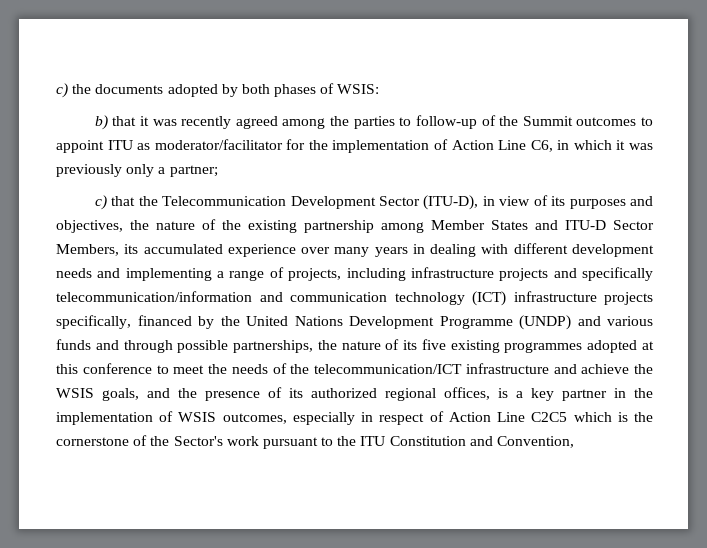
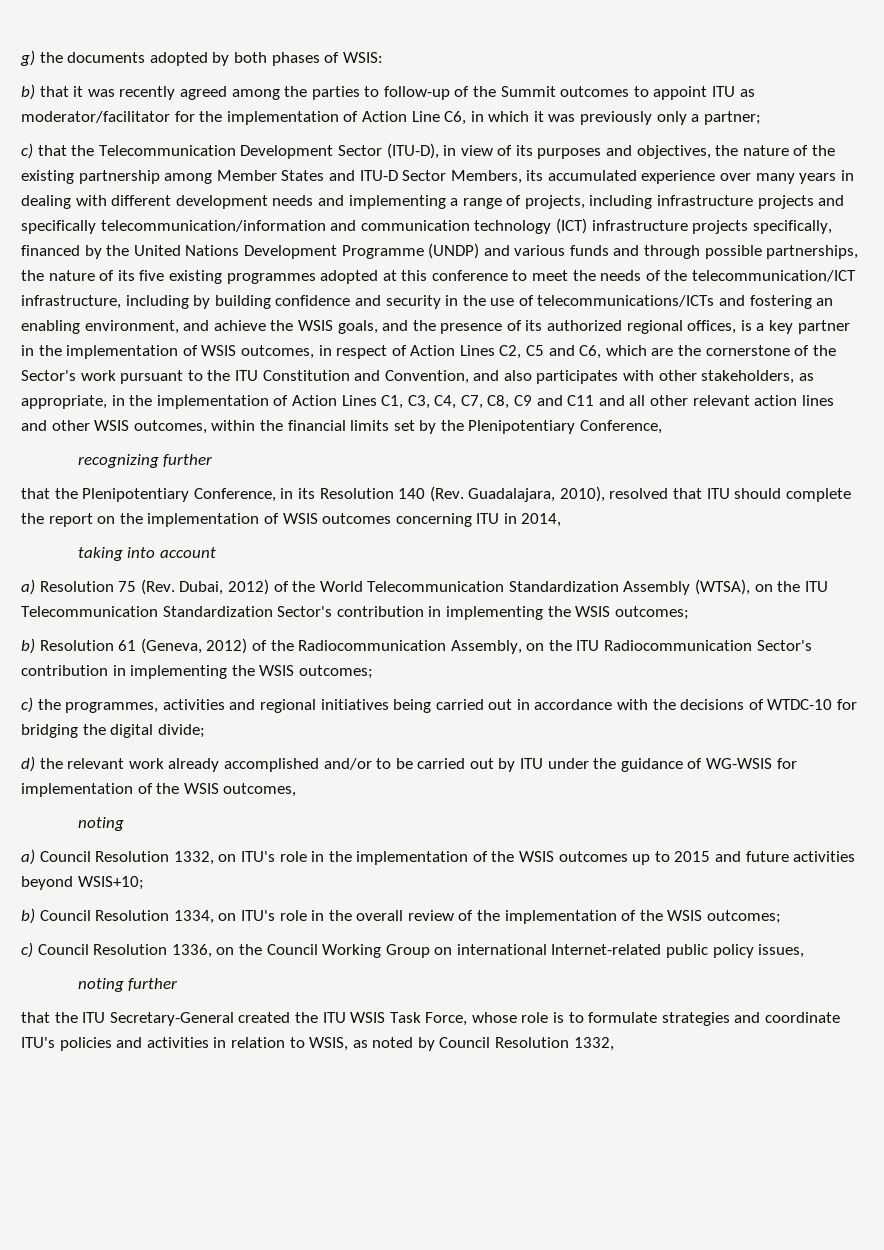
- c) the documents adopted by both phases of WSIS:
+ g) the documents adopted by both phases of WSIS:
- c) that the Telecommunication Development Sector (ITU-D), in view of its purposes and objectives, the nature of the existing partnership among Member States and ITU-D Sector Members, its accumulated experience over many years in dealing with different development needs and implementing a range of projects, including infrastructure projects and specifically telecommunication/information and communication technology (ICT) infrastructure projects specifically, financed by the United Nations Development Programme (UNDP) and various funds and through possible partnerships, the nature of its five existing programmes adopted at this conference to meet the needs of the telecommunication/ICT infrastructure and achieve the WSIS goals, and the presence of its authorized regional offices, is a key partner in the implementation of WSIS outcomes, especially in respect of Action Line C2C5 which is the cornerstone of the Sector's work pursuant to the ITU Constitution and Convention,
+ c) that the Telecommunication Development Sector (ITU-D), in view of its purposes and objectives, the nature of the existing partnership among Member States and ITU-D Sector Members, its accumulated experience over many years in dealing with different development needs and implementing a range of projects, including infrastructure projects and specifically telecommunication/information and communication technology (ICT) infrastructure projects specifically, financed by the United Nations Development Programme (UNDP) and various funds and through possible partnerships, the nature of its five existing programmes adopted at this conference to meet the needs of the telecommunication/ICT infrastructure, including by building confidence and security in the use of telecommunications/ICTs and fostering an enabling environment, and achieve the WSIS goals, and the presence of its authorized regional offices, is a key partner in the implementation of WSIS outcomes, in respect of Action Lines C2, C5 and C6, which are the cornerstone of the Sector's work pursuant to the ITU Constitution and Convention, and also participates with other stakeholders, as appropriate, in the implementation of Action Lines C1, C3, C4, C7, C8, C9 and C11 and all other relevant action lines and other WSIS outcomes, within the financial limits set by the Plenipotentiary Conference,
+ recognizing further
+ that the Plenipotentiary Conference, in its Resolution 140 (Rev. Guadalajara, 2010), resolved that ITU should complete the report on the implementation of WSIS outcomes concerning ITU in 2014,
+ taking into account
+ a) Resolution 75 (Rev. Dubai, 2012) of the World Telecommunication Standardization Assembly (WTSA), on the ITU Telecommunication Standardization Sector's contribution in implementing the WSIS outcomes;
+ b) Resolution 61 (Geneva, 2012) of the Radiocommunication Assembly, on the ITU Radiocommunication Sector's contribution in implementing the WSIS outcomes;
+ c) the programmes, activities and regional initiatives being carried out in accordance with the decisions of WTDC-10 for bridging the digital divide;
+ d) the relevant work already accomplished and/or to be carried out by ITU under the guidance of WG-WSIS for implementation of the WSIS outcomes,
+ noting
+ a) Council Resolution 1332, on ITU's role in the implementation of the WSIS outcomes up to 2015 and future activities beyond WSIS+10;
+ b) Council Resolution 1334, on ITU's role in the overall review of the implementation of the WSIS outcomes;
+ c) Council Resolution 1336, on the Council Working Group on international Internet-related public policy issues,
+ noting further
+ that the ITU Secretary-General created the ITU WSIS Task Force, whose role is to formulate strategies and coordinate ITU's policies and activities in relation to WSIS, as noted by Council Resolution 1332,

